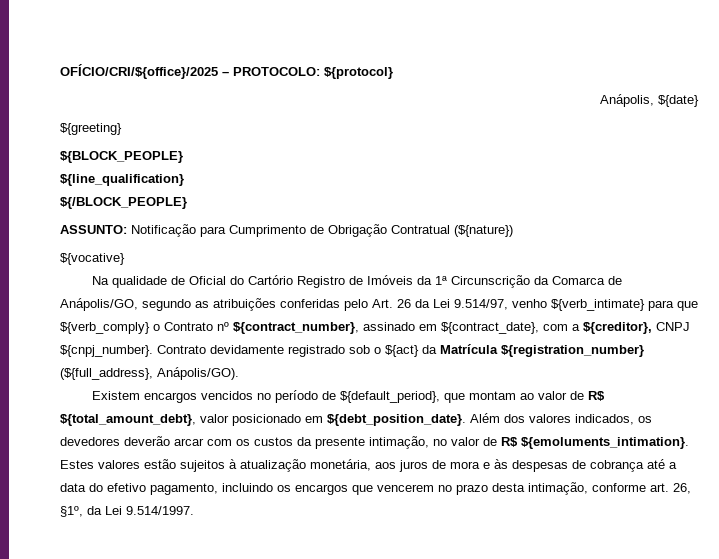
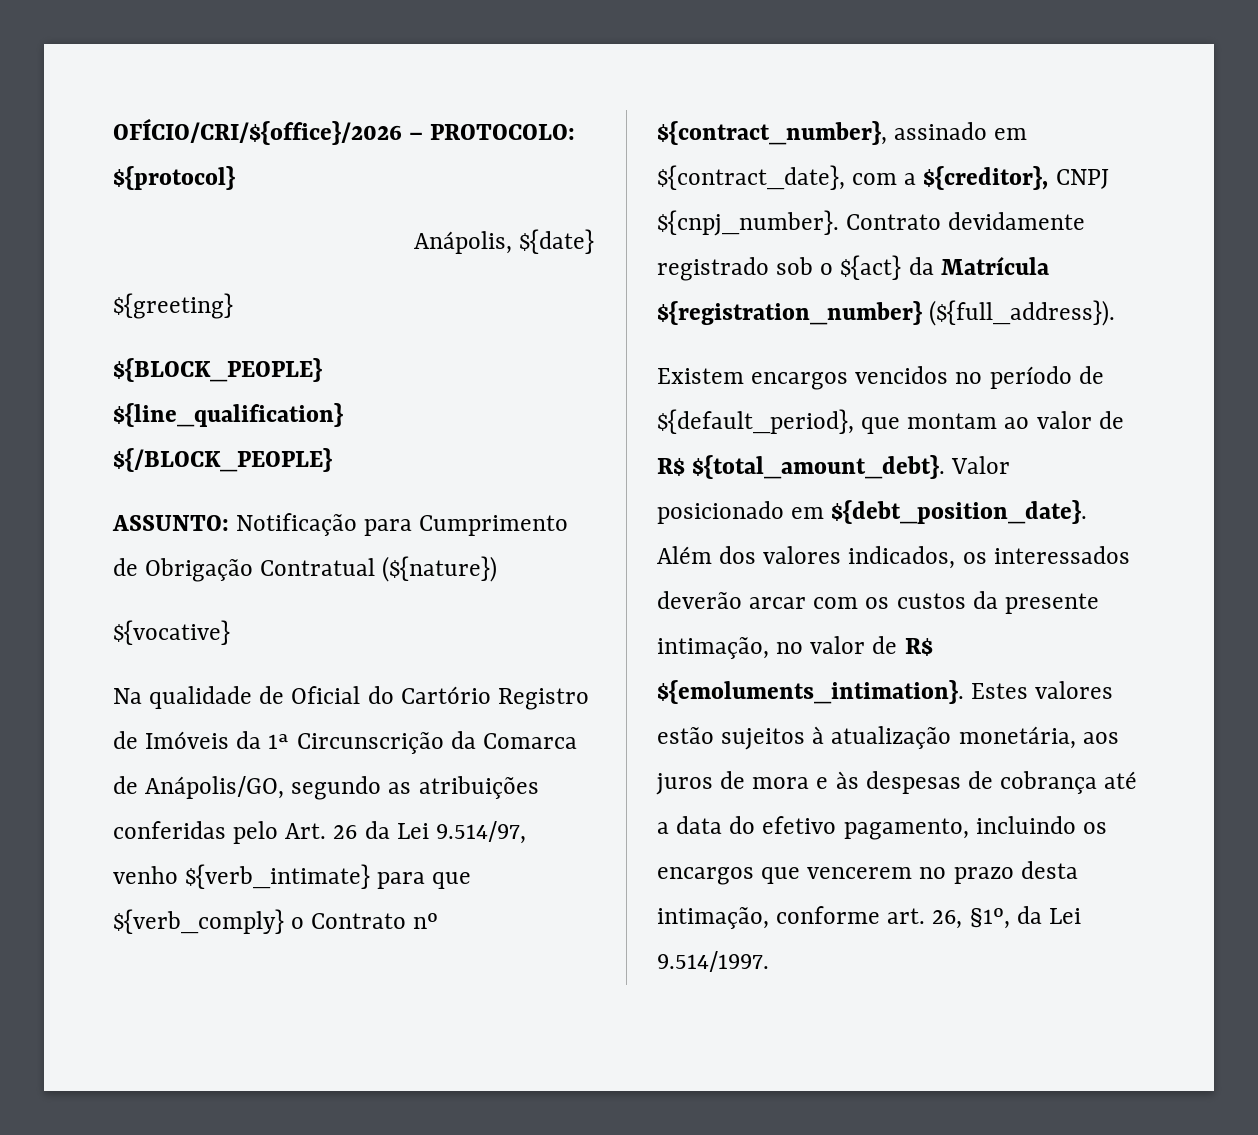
- OFÍCIO/CRI/${office}/2025 – PROTOCOLO: ${protocol}
+ OFÍCIO/CRI/${office}/2026 – PROTOCOLO: ${protocol}
- Contrato devidamente registrado sob o ${act} da Matrícula ${registration_number} (${full_address}, Anápolis/GO).
+ Contrato devidamente registrado sob o ${act} da Matrícula ${registration_number} (${full_address}).
- Existem encargos vencidos no período de ${default_period}, que montam ao valor de R$ ${total_amount_debt}, valor posicionado em ${debt_position_date}.
+ Existem encargos vencidos no período de ${default_period}, que montam ao valor de R$ ${total_amount_debt}. Valor posicionado em ${debt_position_date}.
- Além dos valores indicados, os devedores deverão arcar com os custos da presente intimação, no valor de R$ ${emoluments_intimation}.
+ Além dos valores indicados, os interessados deverão arcar com os custos da presente intimação, no valor de R$ ${emoluments_intimation}.

